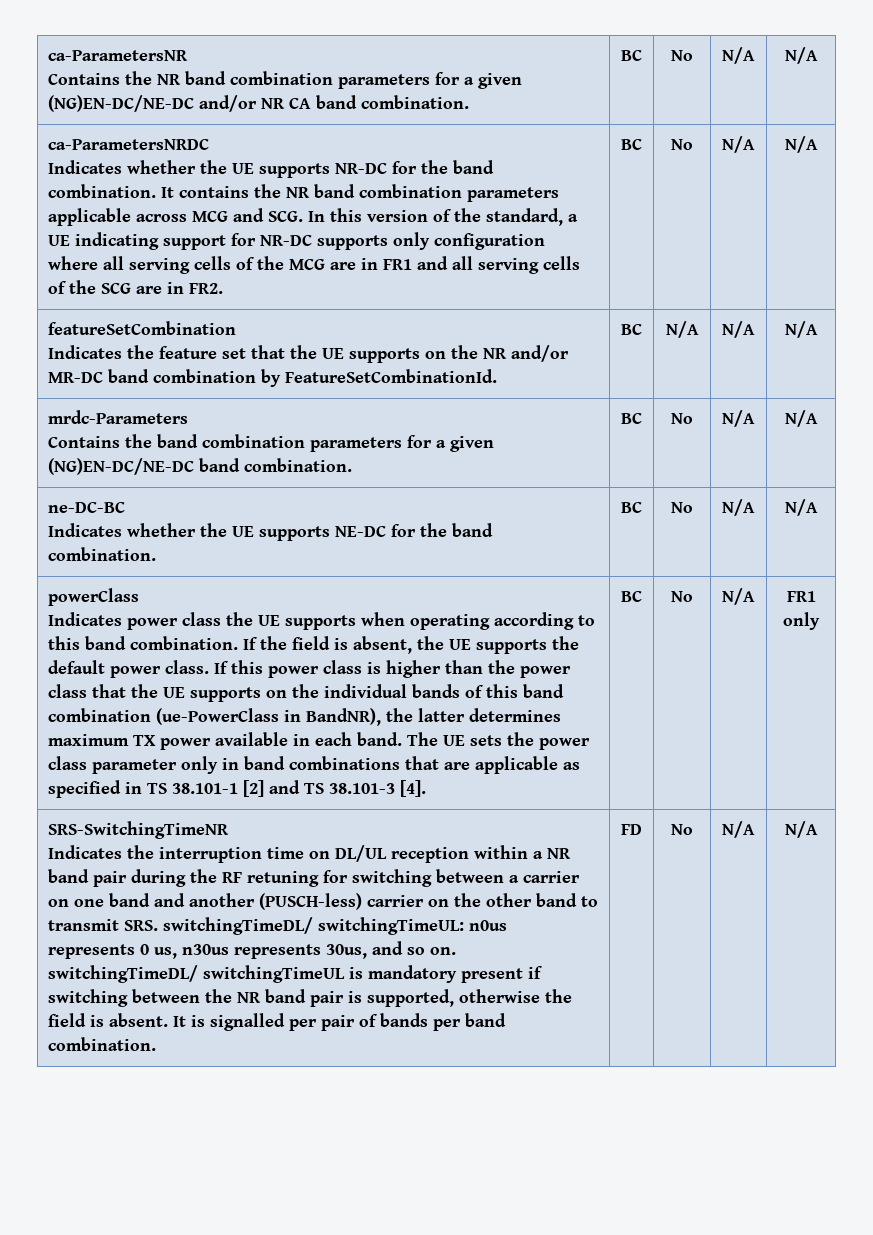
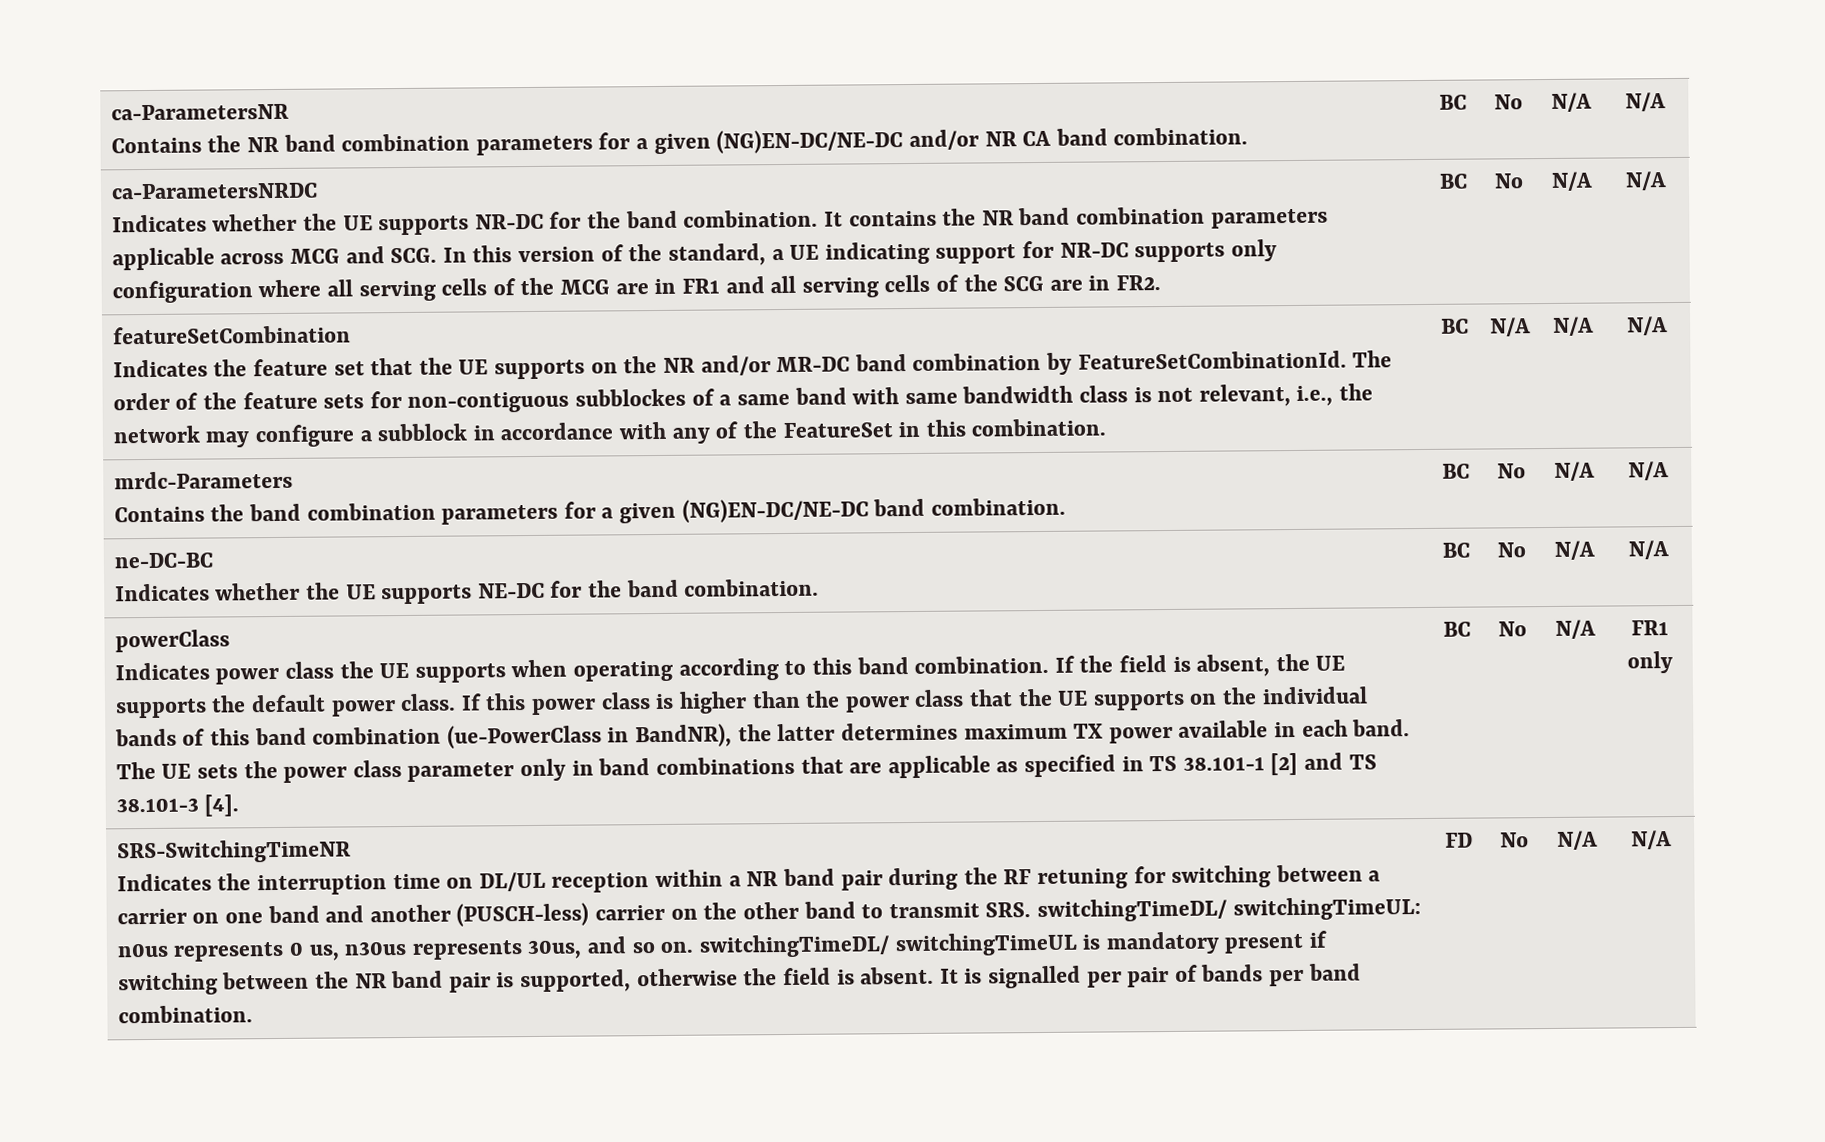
+ The order of the feature sets for non-contiguous subblockes of a same band with same bandwidth class is not relevant, i.e., the network may configure a subblock in accordance with any of the FeatureSet in this combination.

